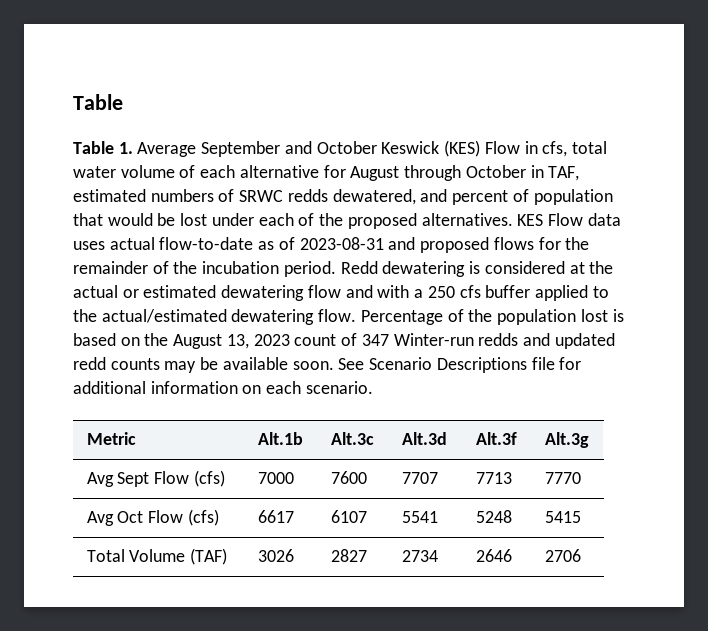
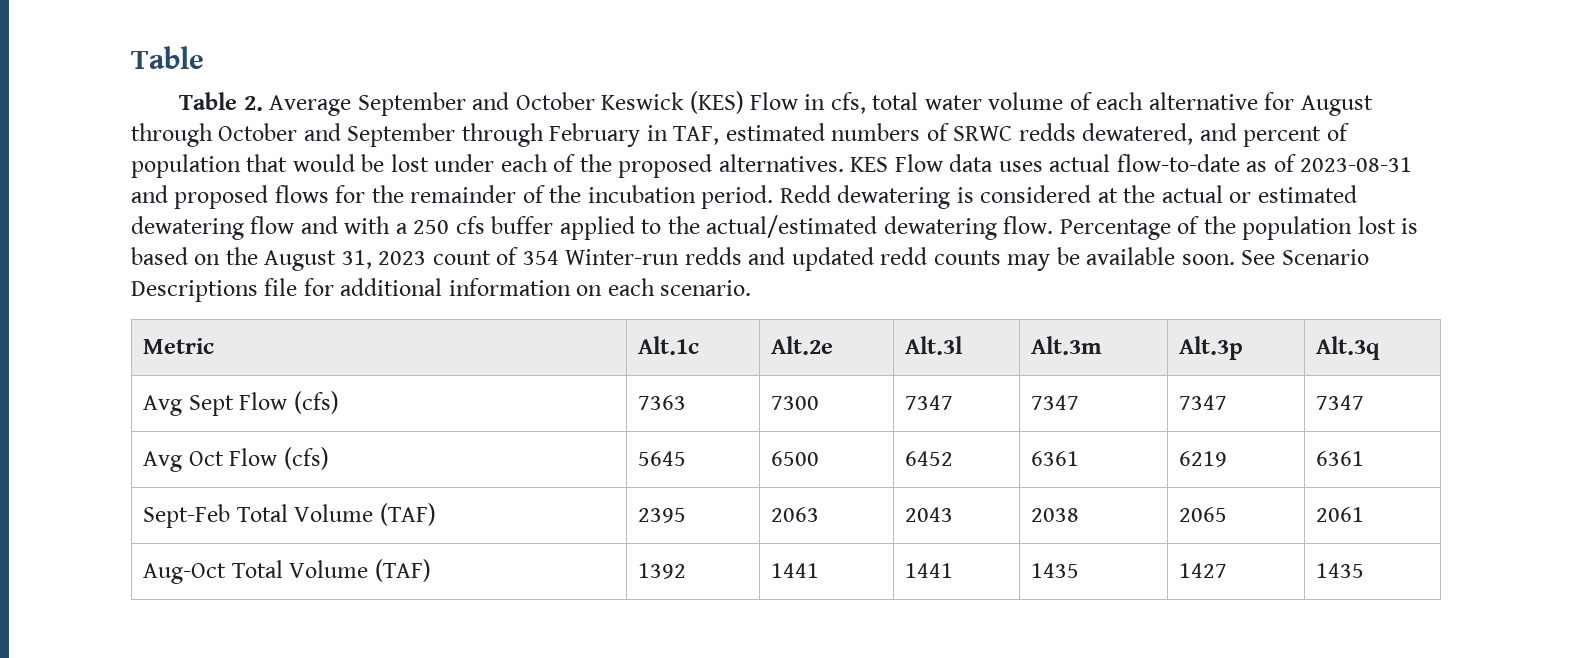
- Table 1. Average September and October Keswick (KES) Flow in cfs, total water volume of each alternative for August through October in TAF, estimated numbers of SRWC redds dewatered, and percent of population that would be lost under each of the proposed alternatives.
+ Table 2. Average September and October Keswick (KES) Flow in cfs, total water volume of each alternative for August through October and September through February in TAF, estimated numbers of SRWC redds dewatered, and percent of population that would be lost under each of the proposed alternatives.
- Percentage of the population lost is based on the August 13, 2023 count of 347 Winter-run redds and updated redd counts may be available soon.
+ Percentage of the population lost is based on the August 31, 2023 count of 354 Winter-run redds and updated redd counts may be available soon.
- Metric | Alt.1b | Alt.3c | Alt.3d | Alt.3f | Alt.3g
- Avg Sept Flow (cfs) | 7000 | 7600 | 7707 | 7713 | 7770
- Avg Oct Flow (cfs) | 6617 | 6107 | 5541 | 5248 | 5415
- Total Volume (TAF) | 3026 | 2827 | 2734 | 2646 | 2706
+ Metric | Alt.1c | Alt.2e | Alt.3l | Alt.3m | Alt.3p | Alt.3q
+ Avg Sept Flow (cfs) | 7363 | 7300 | 7347 | 7347 | 7347 | 7347
+ Avg Oct Flow (cfs) | 5645 | 6500 | 6452 | 6361 | 6219 | 6361
+ Sept-Feb Total Volume (TAF) | 2395 | 2063 | 2043 | 2038 | 2065 | 2061
+ Aug-Oct Total Volume (TAF) | 1392 | 1441 | 1441 | 1435 | 1427 | 1435

